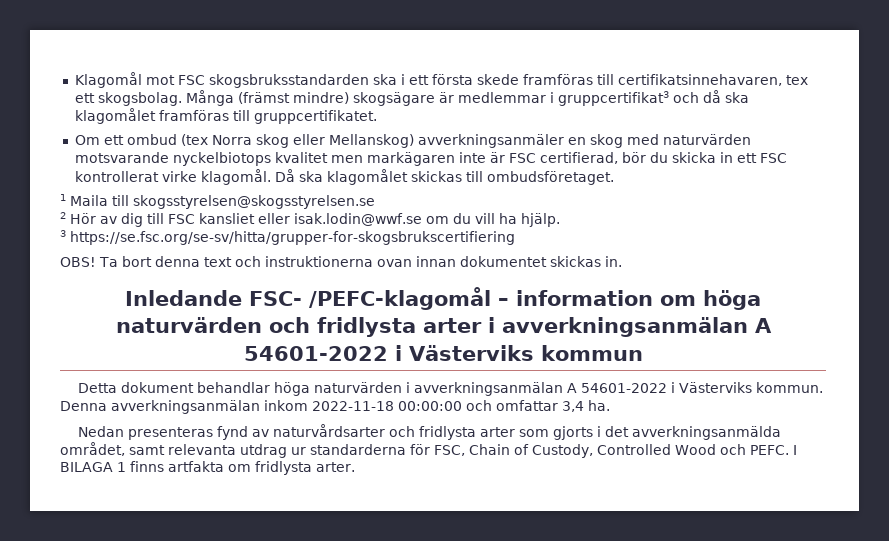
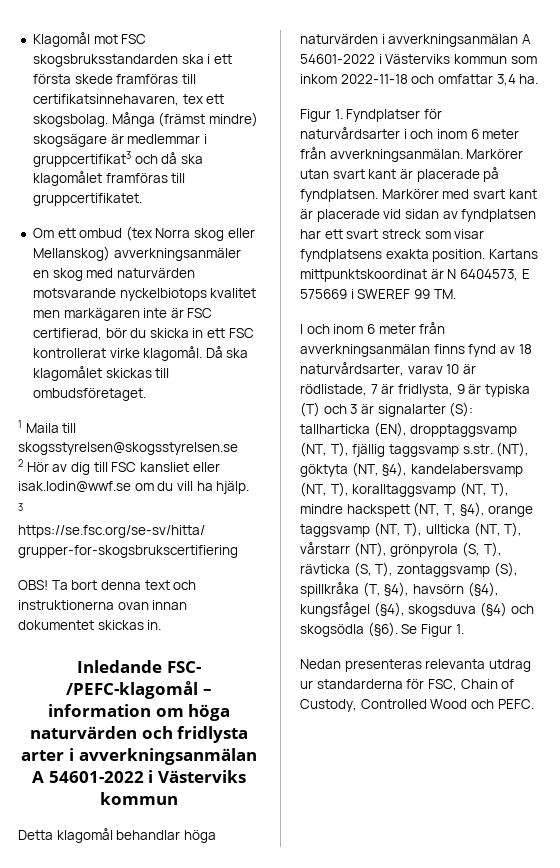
- Detta dokument behandlar höga naturvärden i avverkningsanmälan A 54601-2022 i Västerviks kommun. Denna avverkningsanmälan inkom 2022-11-18 00:00:00 och omfattar 3,4 ha.
+ Detta klagomål behandlar höga naturvärden i avverkningsanmälan A 54601-2022 i Västerviks kommun som inkom 2022-11-18 och omfattar 3,4 ha.
- Nedan presenteras fynd av naturvårdsarter och fridlysta arter som gjorts i det avverkningsanmälda området, samt relevanta utdrag ur standarderna för FSC, Chain of Custody, Controlled Wood och PEFC. I BILAGA 1 finns artfakta om fridlysta arter.
+ Figur 1. Fyndplatser för naturvårdsarter i och inom 6 meter från avverkningsanmälan. Markörer utan svart kant är placerade på fyndplatsen. Markörer med svart kant är placerade vid sidan av fyndplatsen har ett svart streck som visar fyndplatsens exakta position. Kartans mittpunktskoordinat är N 6404573, E 575669 i SWEREF 99 TM.
+ I och inom 6 meter från avverkningsanmälan finns fynd av 18 naturvårdsarter, varav 10 är rödlistade, 7 är fridlysta, 9 är typiska (T) och 3 är signalarter (S): tallharticka (EN), dropptaggsvamp (NT, T), fjällig taggsvamp s.str. (NT), göktyta (NT, §4), kandelabersvamp (NT, T), koralltaggsvamp (NT, T), mindre hackspett (NT, T, §4), orange taggsvamp (NT, T), ullticka (NT, T), vårstarr (NT), grönpyrola (S, T), rävticka (S, T), zontaggsvamp (S), spillkråka (T, §4), havsörn (§4), kungsfågel (§4), skogsduva (§4) och skogsödla (§6). Se Figur 1.
+ Nedan presenteras relevanta utdrag ur standarderna för FSC, Chain of Custody, Controlled Wood och PEFC.

